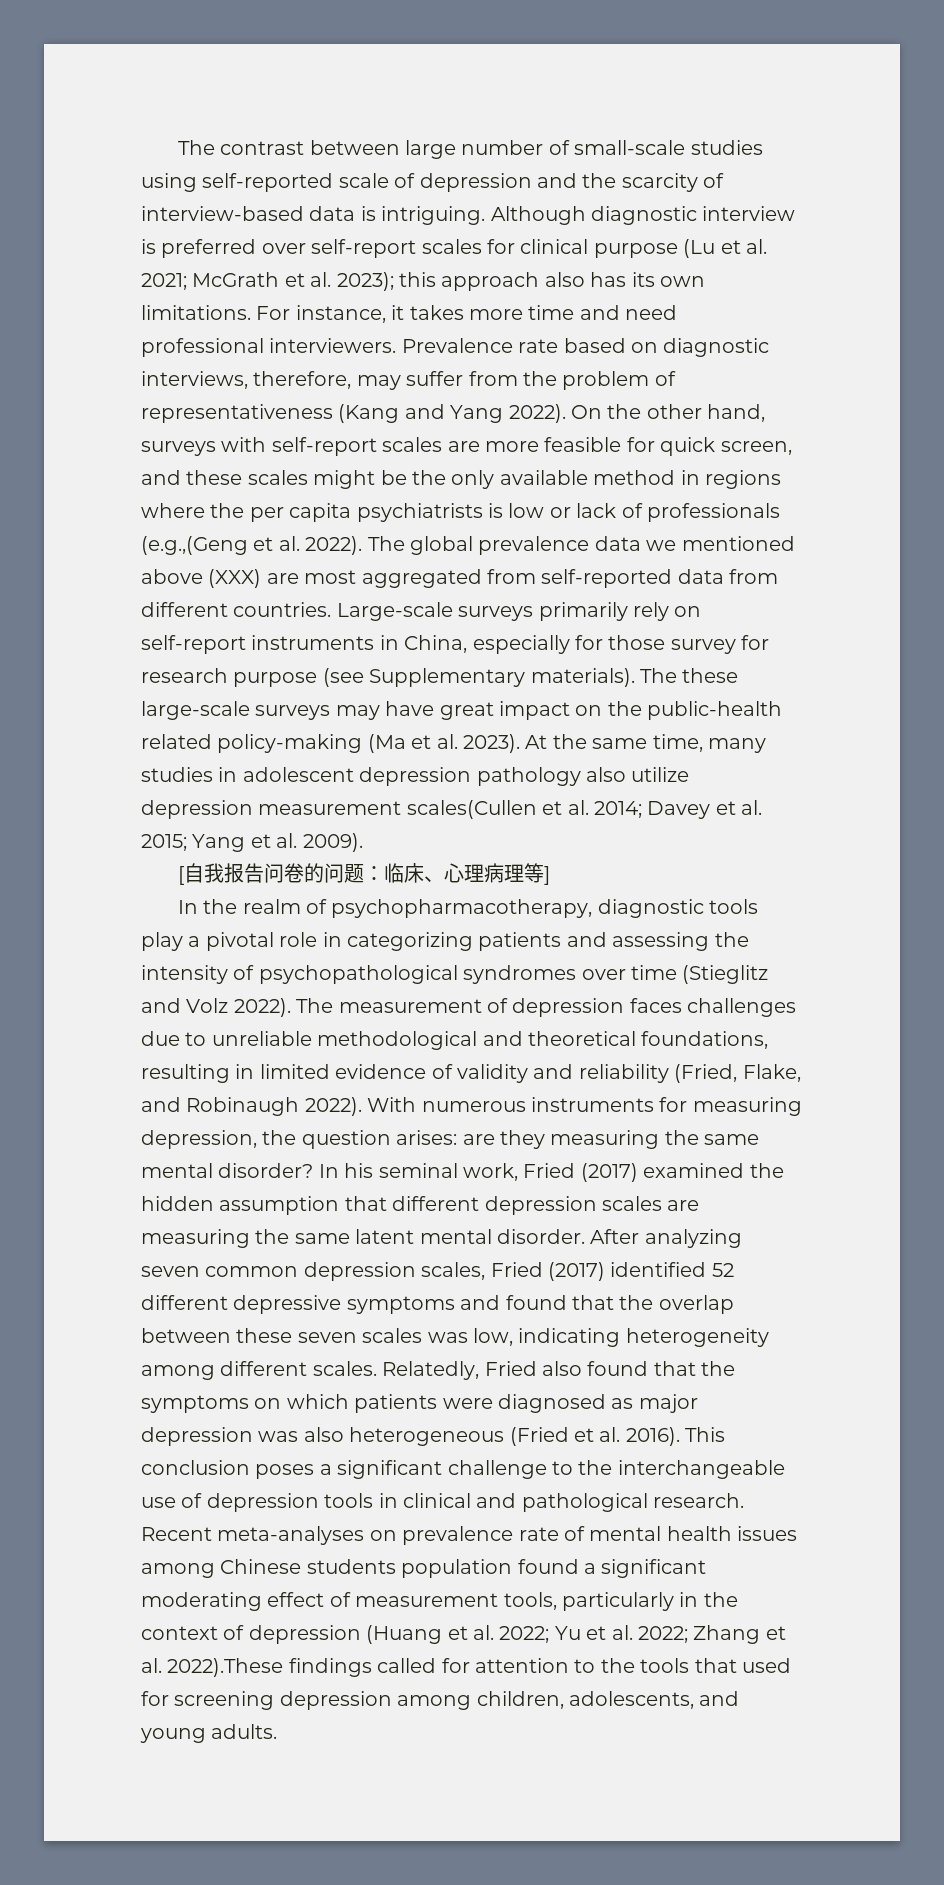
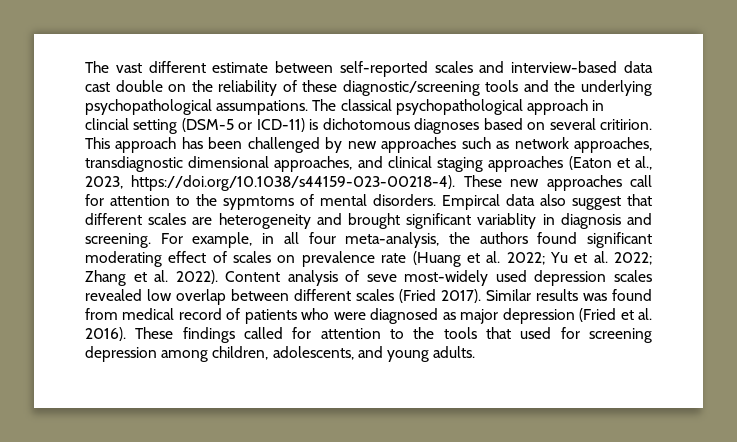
- The contrast between large number of small-scale studies using self-reported scale of depression and the scarcity of interview-based data is intriguing. Although diagnostic interview is preferred over self-report scales for clinical purpose (Lu et al. 2021; McGrath et al. 2023); this approach also has its own limitations. For instance, it takes more time and need professional interviewers. Prevalence rate based on diagnostic interviews, therefore, may suffer from the problem of representativeness (Kang and Yang 2022). On the other hand, surveys with self-report scales are more feasible for quick screen, and these scales might be the only available method in regions where the per capita psychiatrists is low or lack of professionals (e.g.,(Geng et al. 2022). The global prevalence data we mentioned above (XXX) are most aggregated from self-reported data from different countries. Large-scale surveys primarily rely on self-report instruments in China, especially for those survey for research purpose (see Supplementary materials). The these large-scale surveys may have great impact on the public-health related policy-making (Ma et al. 2023). At the same time, many studies in adolescent depression pathology also utilize depression measurement scales(Cullen et al. 2014; Davey et al. 2015; Yang et al. 2009).
- [自我报告问卷的问题：临床、心理病理等]
- In the realm of psychopharmacotherapy, diagnostic tools play a pivotal role in categorizing patients and assessing the intensity of psychopathological syndromes over time (Stieglitz and Volz 2022). The measurement of depression faces challenges due to unreliable methodological and theoretical foundations, resulting in limited evidence of validity and reliability (Fried, Flake, and Robinaugh 2022). With numerous instruments for measuring depression, the question arises: are they measuring the same mental disorder? In his seminal work, Fried (2017) examined the hidden assumption that different depression scales are measuring the same latent mental disorder. After analyzing seven common depression scales, Fried (2017) identified 52 different depressive symptoms and found that the overlap between these seven scales was low, indicating heterogeneity among different scales. Relatedly, Fried also found that the symptoms on which patients were diagnosed as major depression was also heterogeneous (Fried et al. 2016). This conclusion poses a significant challenge to the interchangeable use of depression tools in clinical and pathological research. Recent meta-analyses on prevalence rate of mental health issues among Chinese students population found a significant moderating effect of measurement tools, particularly in the context of depression (Huang et al. 2022; Yu et al. 2022; Zhang et al. 2022).These findings called for attention to the tools that used for screening depression among children, adolescents, and young adults.
+ The vast different estimate between self-reported scales and interview-based data cast double on the reliability of these diagnostic/screening tools and the underlying psychopathological assumpations. The classical psychopathological approach in clincial setting (DSM-5 or ICD-11) is dichotomous diagnoses based on several critirion. This approach has been challenged by new approaches such as network approaches, transdiagnostic dimensional approaches, and clinical staging approaches (Eaton et al., 2023, https://doi.org/10.1038/s44159-023-00218-4). These new approaches call for attention to the sypmtoms of mental disorders. Empircal data also suggest that different scales are heterogeneity and brought significant variablity in diagnosis and screening. For example, in all four meta-analysis, the authors found significant moderating effect of scales on prevalence rate (Huang et al. 2022; Yu et al. 2022; Zhang et al. 2022). Content analysis of seve most-widely used depression scales revealed low overlap between different scales (Fried 2017). Similar results was found from medical record of patients who were diagnosed as major depression (Fried et al. 2016). These findings called for attention to the tools that used for screening depression among children, adolescents, and young adults.

